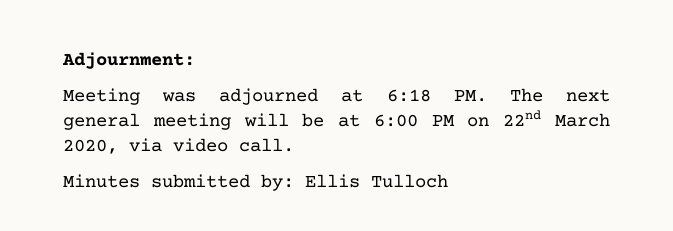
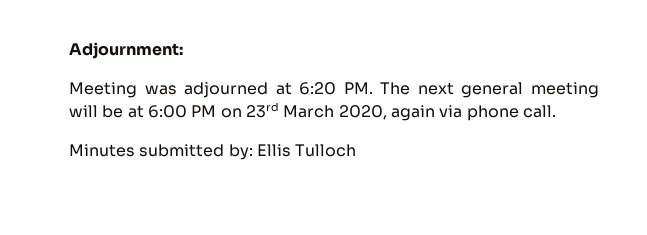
- Meeting was adjourned at 6:18 PM. The next general meeting will be at 6:00 PM on 22nd March 2020, via video call.
+ Meeting was adjourned at 6:20 PM. The next general meeting will be at 6:00 PM on 23rd March 2020, again via phone call.

